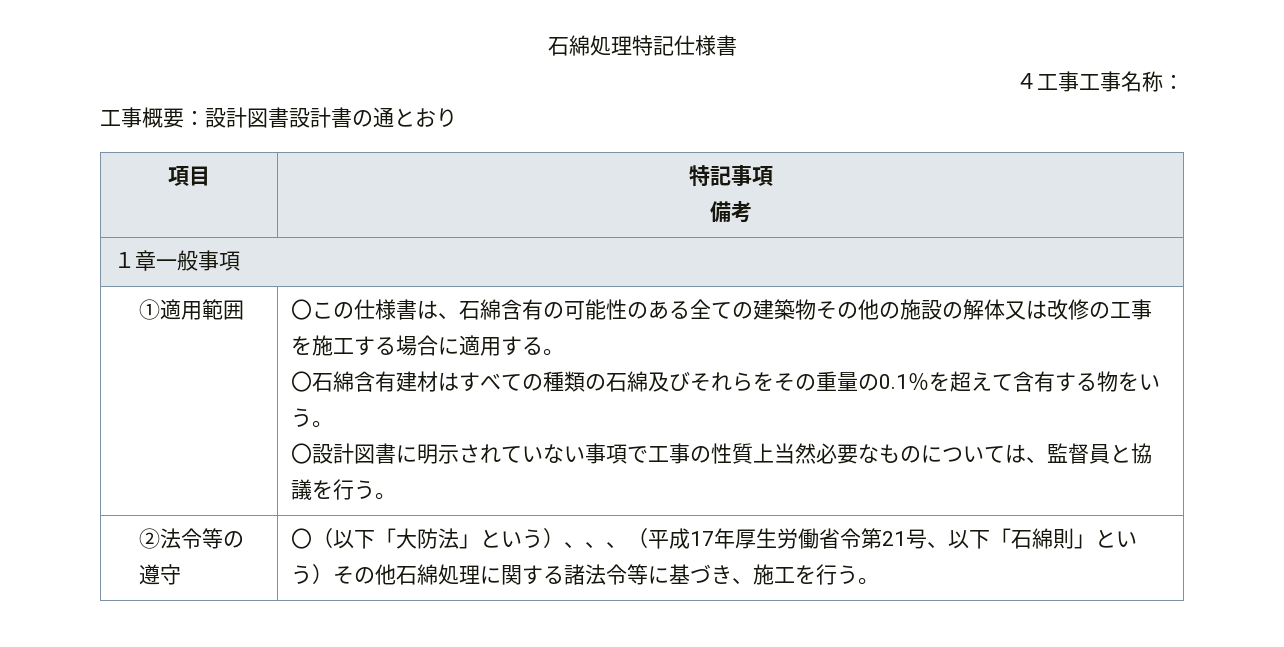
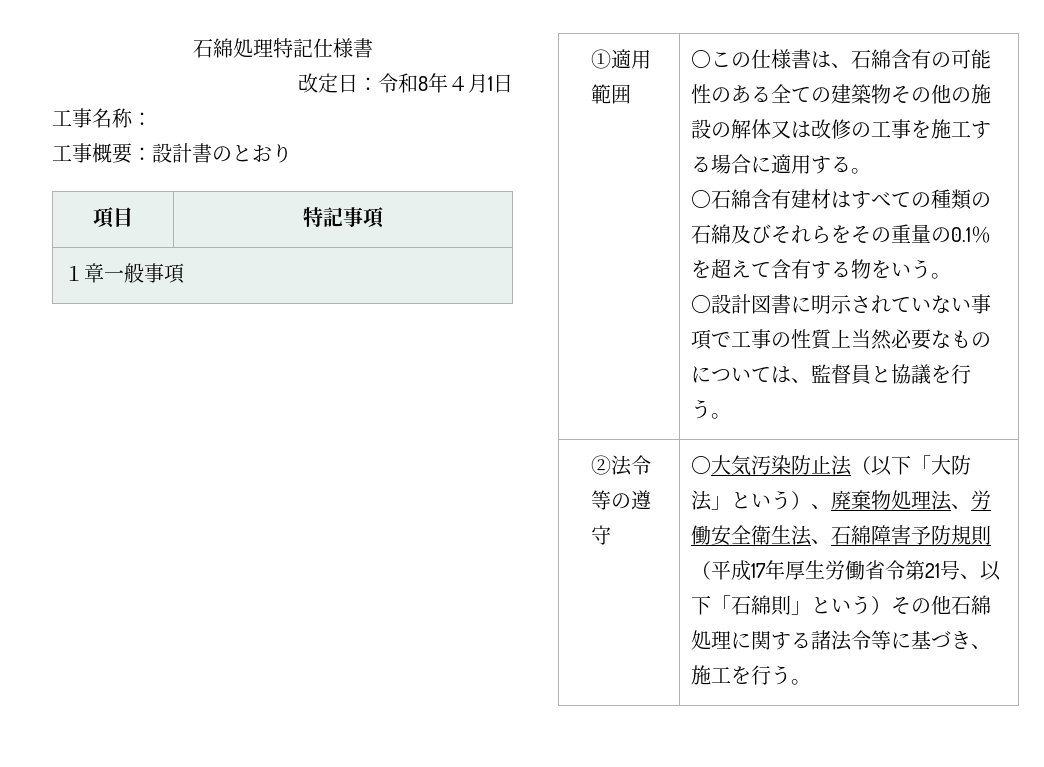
- ４工事工事名称：
+ 改定日：令和8年４月1日
+ 工事名称：
- 工事概要：設計図書設計書の通とおり
+ 工事概要：設計書のとおり
  項目 | 特記事項
- 備考
- 〇（以下「大防法」という）、、、（平成17年厚生労働省令第21号、以下「石綿則」という）その他石綿処理に関する諸法令等に基づき、施工を行う。
+ 〇大気汚染防止法（以下「大防法」という）、廃棄物処理法、労働安全衛生法、石綿障害予防規則（平成17年厚生労働省令第21号、以下「石綿則」という）その他石綿処理に関する諸法令等に基づき、施工を行う。

